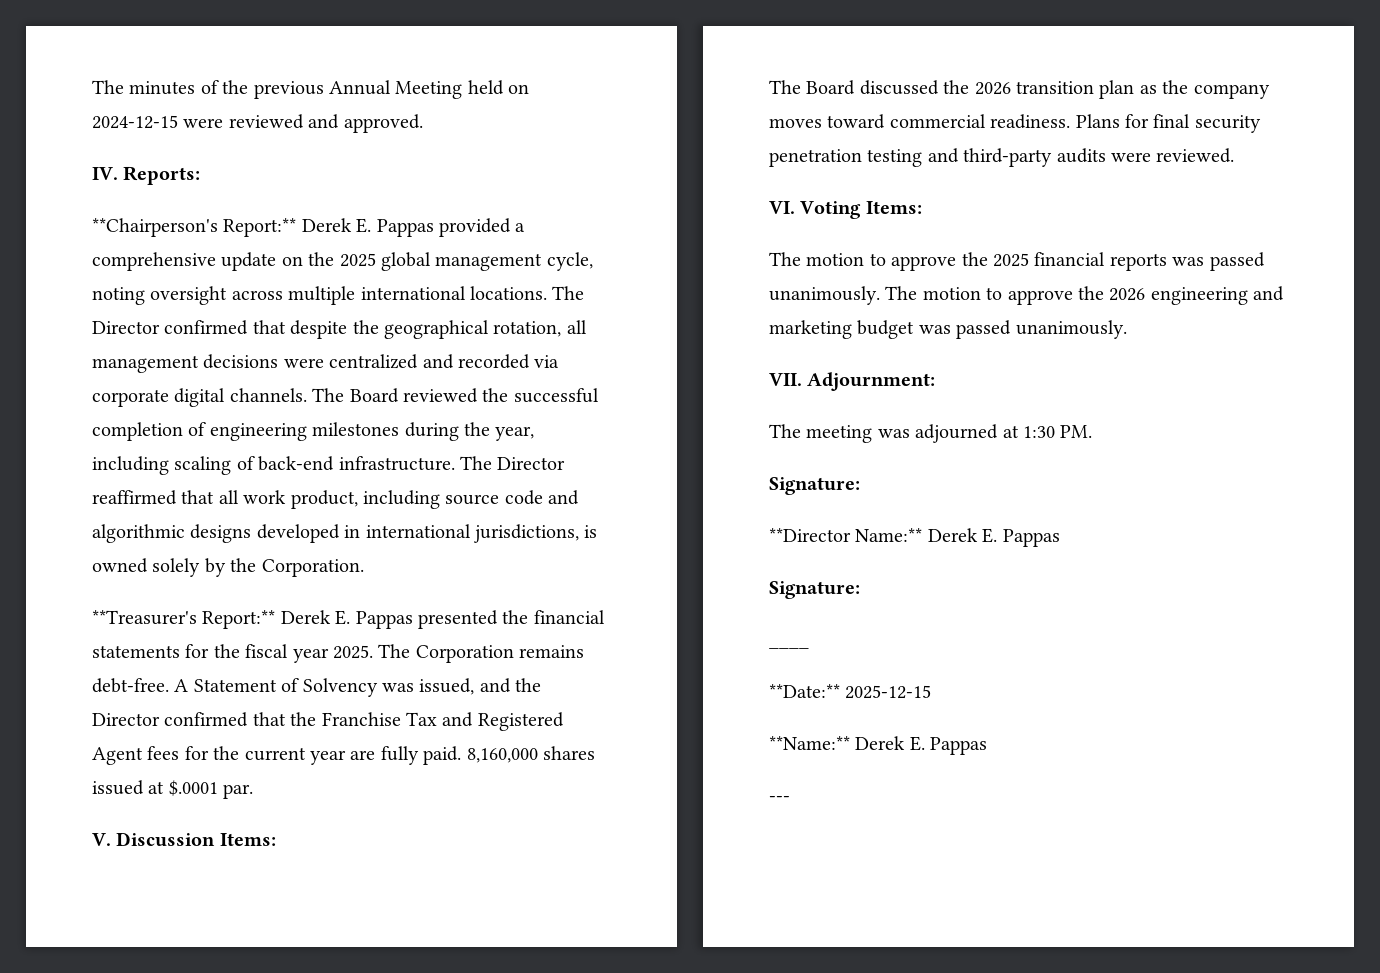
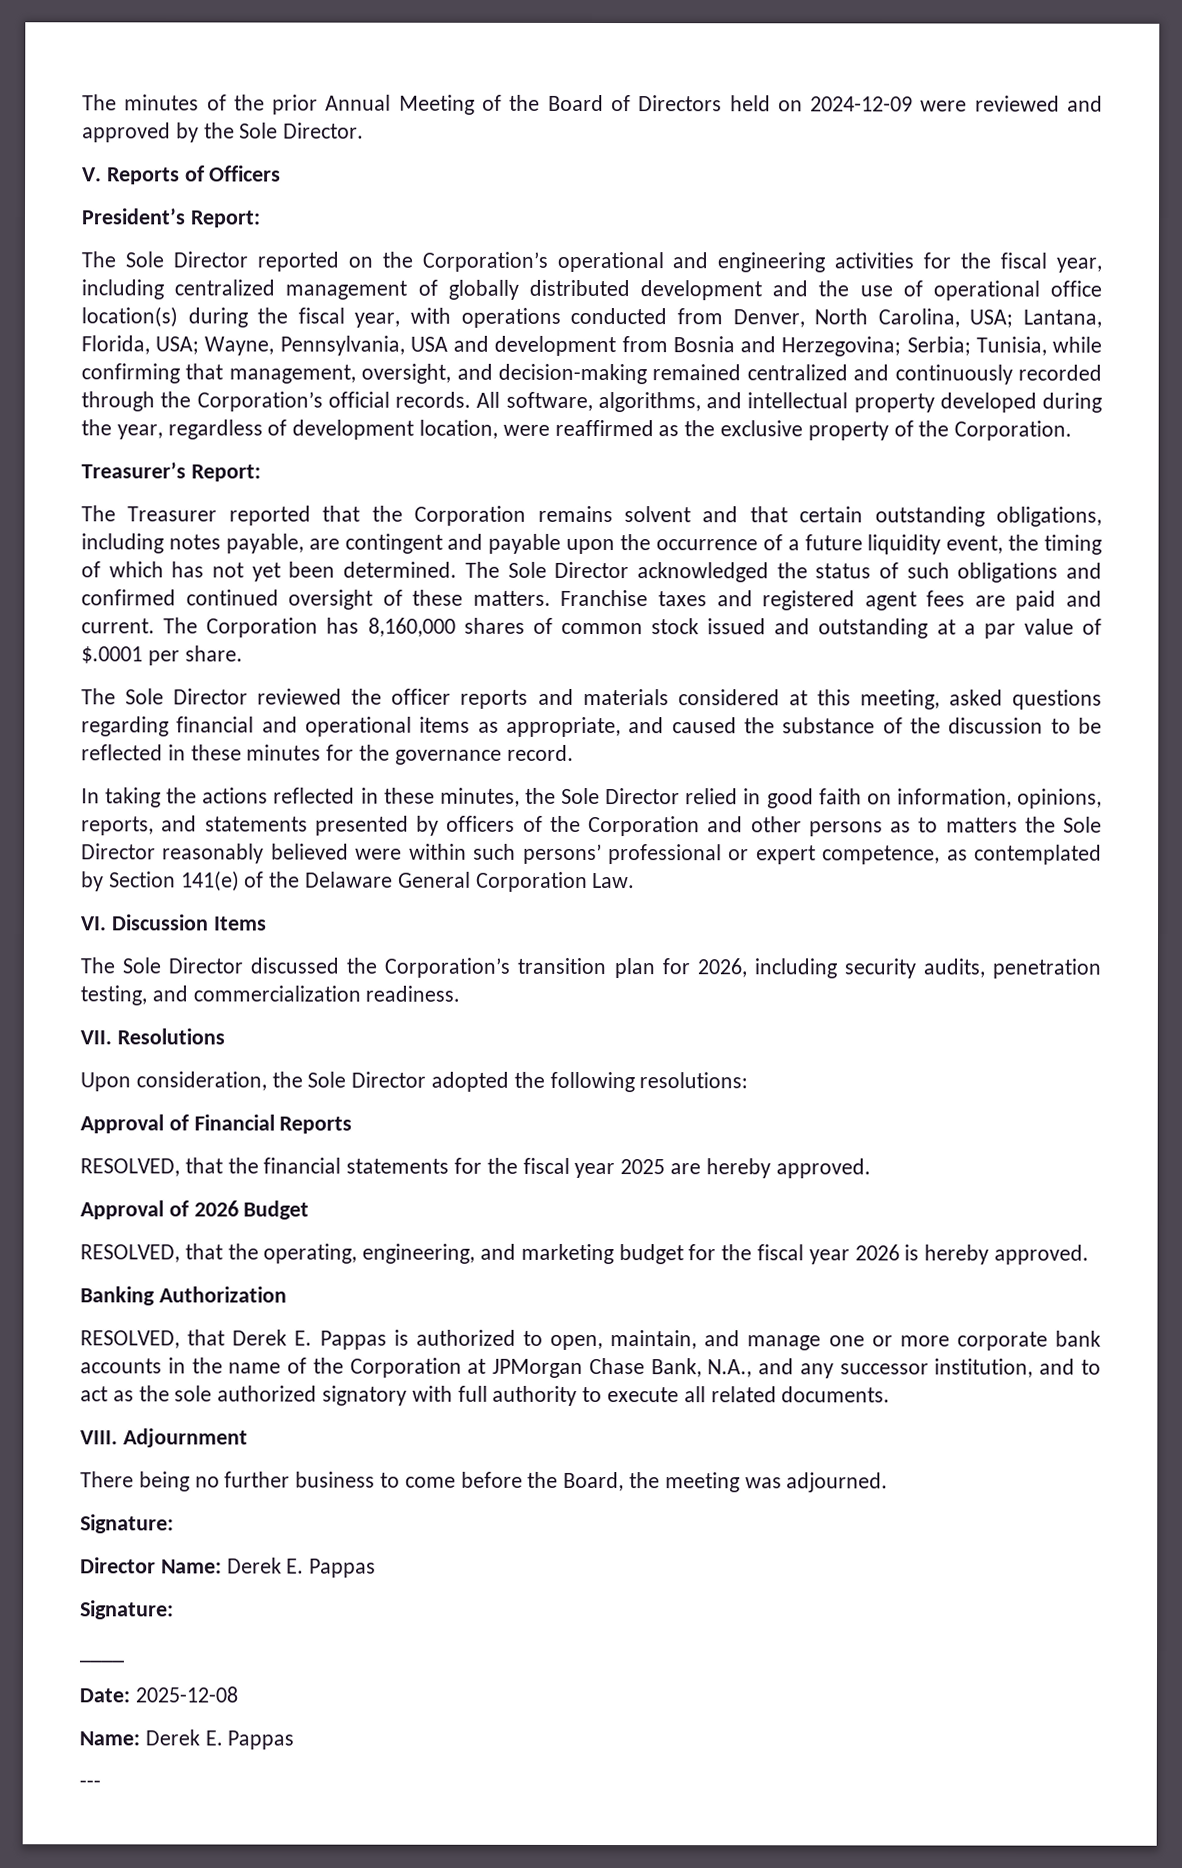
- The minutes of the previous Annual Meeting held on 2024-12-15 were reviewed and approved.
- IV. Reports:
- **Chairperson's Report:** Derek E. Pappas provided a comprehensive update on the 2025 global management cycle, noting oversight across multiple international locations. The Director confirmed that despite the geographical rotation, all management decisions were centralized and recorded via corporate digital channels. The Board reviewed the successful completion of engineering milestones during the year, including scaling of back-end infrastructure. The Director reaffirmed that all work product, including source code and algorithmic designs developed in international jurisdictions, is owned solely by the Corporation.
- **Treasurer's Report:** Derek E. Pappas presented the financial statements for the fiscal year 2025. The Corporation remains debt-free. A Statement of Solvency was issued, and the Director confirmed that the Franchise Tax and Registered Agent fees for the current year are fully paid. 8,160,000 shares issued at $.0001 par.
- V. Discussion Items:
- The Board discussed the 2026 transition plan as the company moves toward commercial readiness. Plans for final security penetration testing and third-party audits were reviewed.
- VI. Voting Items:
- The motion to approve the 2025 financial reports was passed unanimously. The motion to approve the 2026 engineering and marketing budget was passed unanimously.
- VII. Adjournment:
- The meeting was adjourned at 1:30 PM.
+ The minutes of the prior Annual Meeting of the Board of Directors held on 2024-12-09 were reviewed and approved by the Sole Director.
+ V. Reports of Officers
+ President’s Report:
+ The Sole Director reported on the Corporation’s operational and engineering activities for the fiscal year, including centralized management of globally distributed development and the use of operational office location(s) during the fiscal year, with operations conducted from Denver, North Carolina, USA; Lantana, Florida, USA; Wayne, Pennsylvania, USA and development from Bosnia and Herzegovina; Serbia; Tunisia, while confirming that management, oversight, and decision-making remained centralized and continuously recorded through the Corporation’s official records. All software, algorithms, and intellectual property developed during the year, regardless of development location, were reaffirmed as the exclusive property of the Corporation.
+ Treasurer’s Report:
+ The Treasurer reported that the Corporation remains solvent and that certain outstanding obligations, including notes payable, are contingent and payable upon the occurrence of a future liquidity event, the timing of which has not yet been determined. The Sole Director acknowledged the status of such obligations and confirmed continued oversight of these matters. Franchise taxes and registered agent fees are paid and current. The Corporation has 8,160,000 shares of common stock issued and outstanding at a par value of $.0001 per share.
+ The Sole Director reviewed the officer reports and materials considered at this meeting, asked questions regarding financial and operational items as appropriate, and caused the substance of the discussion to be reflected in these minutes for the governance record.
+ In taking the actions reflected in these minutes, the Sole Director relied in good faith on information, opinions, reports, and statements presented by officers of the Corporation and other persons as to matters the Sole Director reasonably believed were within such persons’ professional or expert competence, as contemplated by Section 141(e) of the Delaware General Corporation Law.
+ VI. Discussion Items
+ The Sole Director discussed the Corporation’s transition plan for 2026, including security audits, penetration testing, and commercialization readiness.
+ VII. Resolutions
+ Upon consideration, the Sole Director adopted the following resolutions:
+ Approval of Financial Reports
+ RESOLVED, that the financial statements for the fiscal year 2025 are hereby approved.
+ Approval of 2026 Budget
+ RESOLVED, that the operating, engineering, and marketing budget for the fiscal year 2026 is hereby approved.
+ Banking Authorization
+ RESOLVED, that Derek E. Pappas is authorized to open, maintain, and manage one or more corporate bank accounts in the name of the Corporation at JPMorgan Chase Bank, N.A., and any successor institution, and to act as the sole authorized signatory with full authority to execute all related documents.
+ VIII. Adjournment
+ There being no further business to come before the Board, the meeting was adjourned.
  Signature:
- **Director Name:** Derek E. Pappas
+ Director Name: Derek E. Pappas
- **Date:** 2025-12-15
- **Name:** Derek E. Pappas
+ Date: 2025-12-08
+ Name: Derek E. Pappas

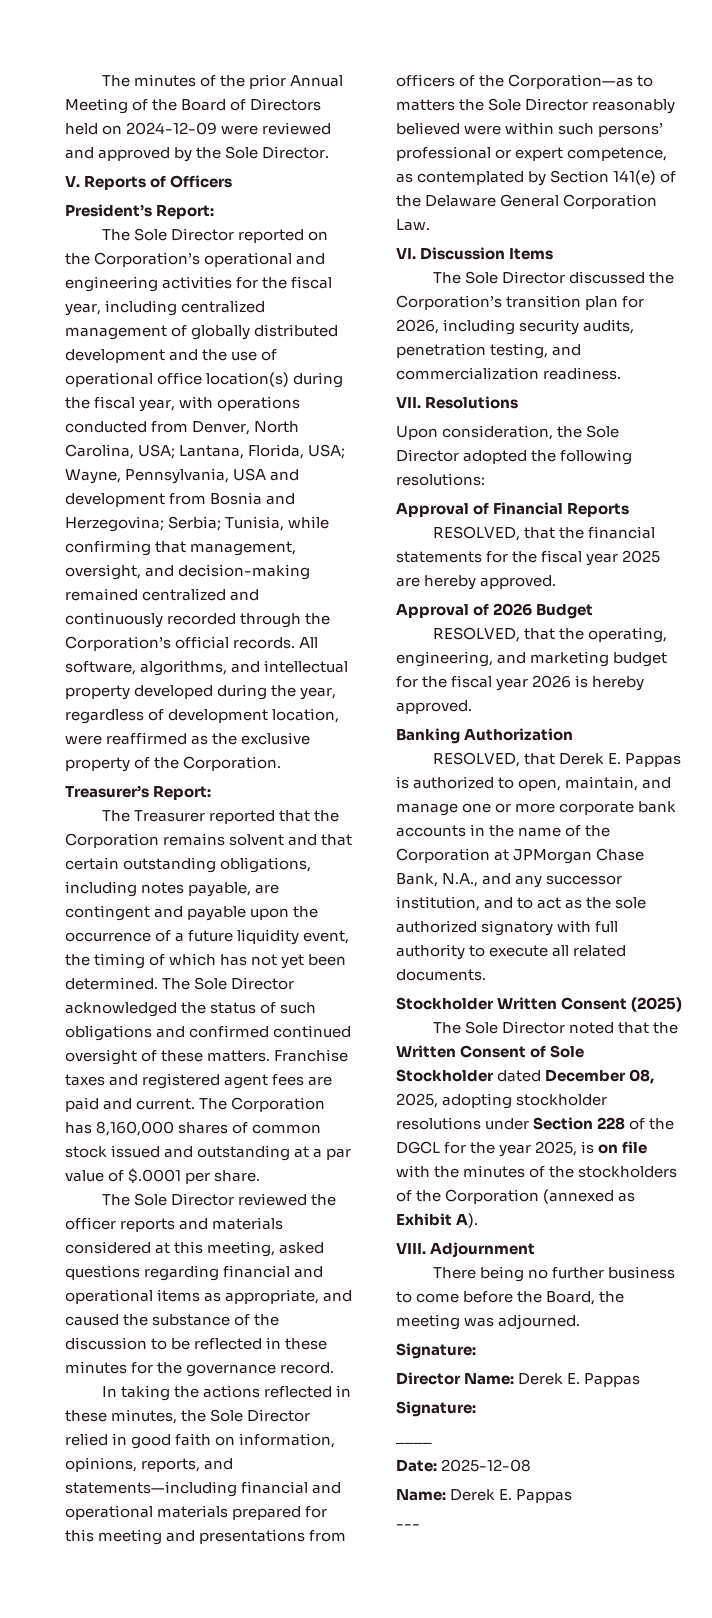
- In taking the actions reflected in these minutes, the Sole Director relied in good faith on information, opinions, reports, and statements presented by officers of the Corporation and other persons as to matters the Sole Director reasonably believed were within such persons’ professional or expert competence, as contemplated by Section 141(e) of the Delaware General Corporation Law.
+ In taking the actions reflected in these minutes, the Sole Director relied in good faith on information, opinions, reports, and statements—including financial and operational materials prepared for this meeting and presentations from officers of the Corporation—as to matters the Sole Director reasonably believed were within such persons’ professional or expert competence, as contemplated by Section 141(e) of the Delaware General Corporation Law.
+ Stockholder Written Consent (2025)
+ The Sole Director noted that the Written Consent of Sole Stockholder dated December 08, 2025, adopting stockholder resolutions under Section 228 of the DGCL for the year 2025, is on file with the minutes of the stockholders of the Corporation (annexed as Exhibit A).

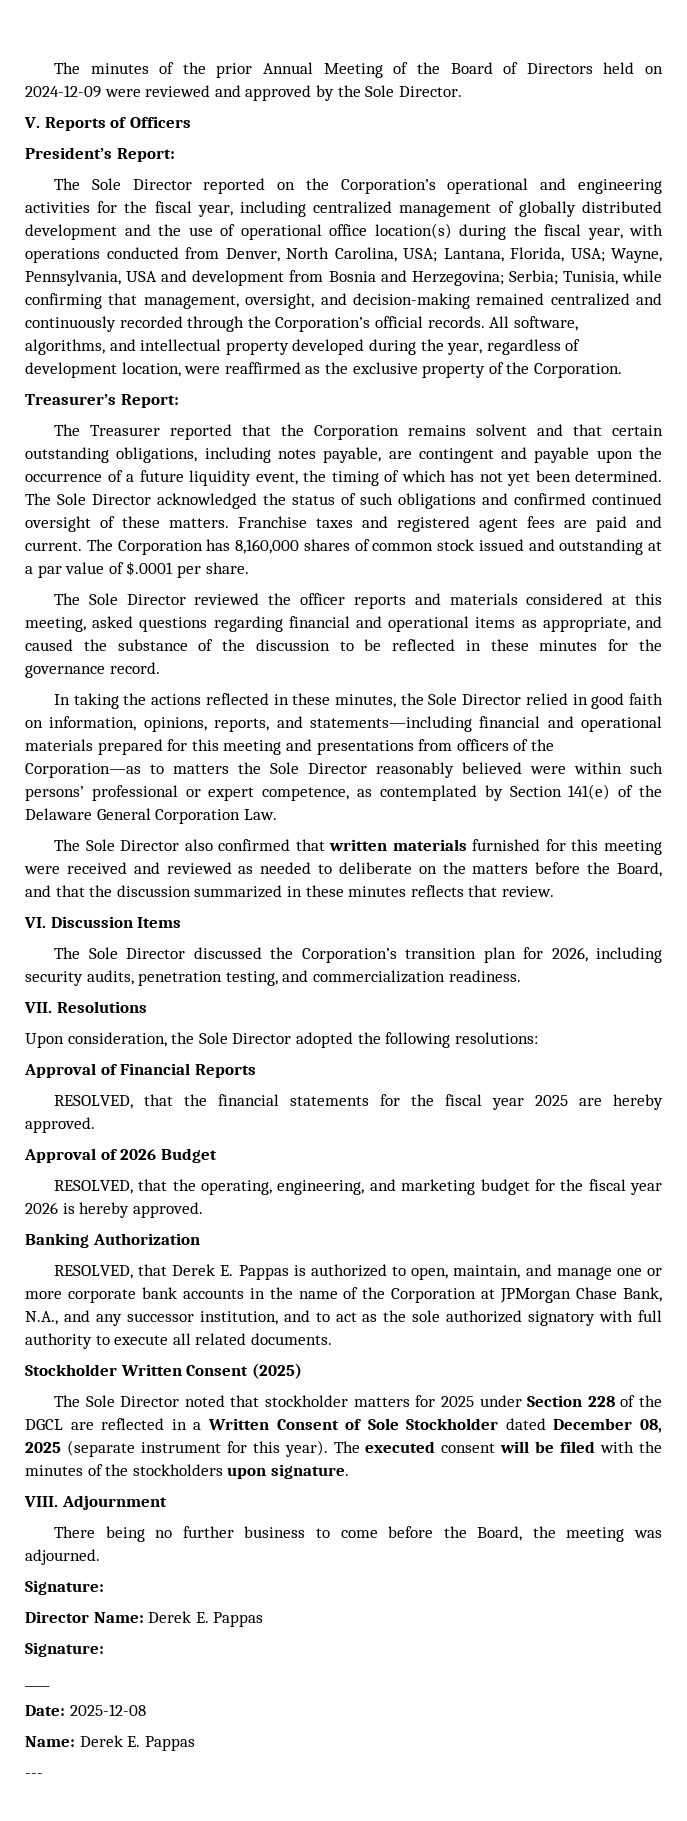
+ The Sole Director also confirmed that written materials furnished for this meeting were received and reviewed as needed to deliberate on the matters before the Board, and that the discussion summarized in these minutes reflects that review.
- The Sole Director noted that the Written Consent of Sole Stockholder dated December 08, 2025, adopting stockholder resolutions under Section 228 of the DGCL for the year 2025, is on file with the minutes of the stockholders of the Corporation (annexed as Exhibit A).
+ The Sole Director noted that stockholder matters for 2025 under Section 228 of the DGCL are reflected in a Written Consent of Sole Stockholder dated December 08, 2025 (separate instrument for this year). The executed consent will be filed with the minutes of the stockholders upon signature.

